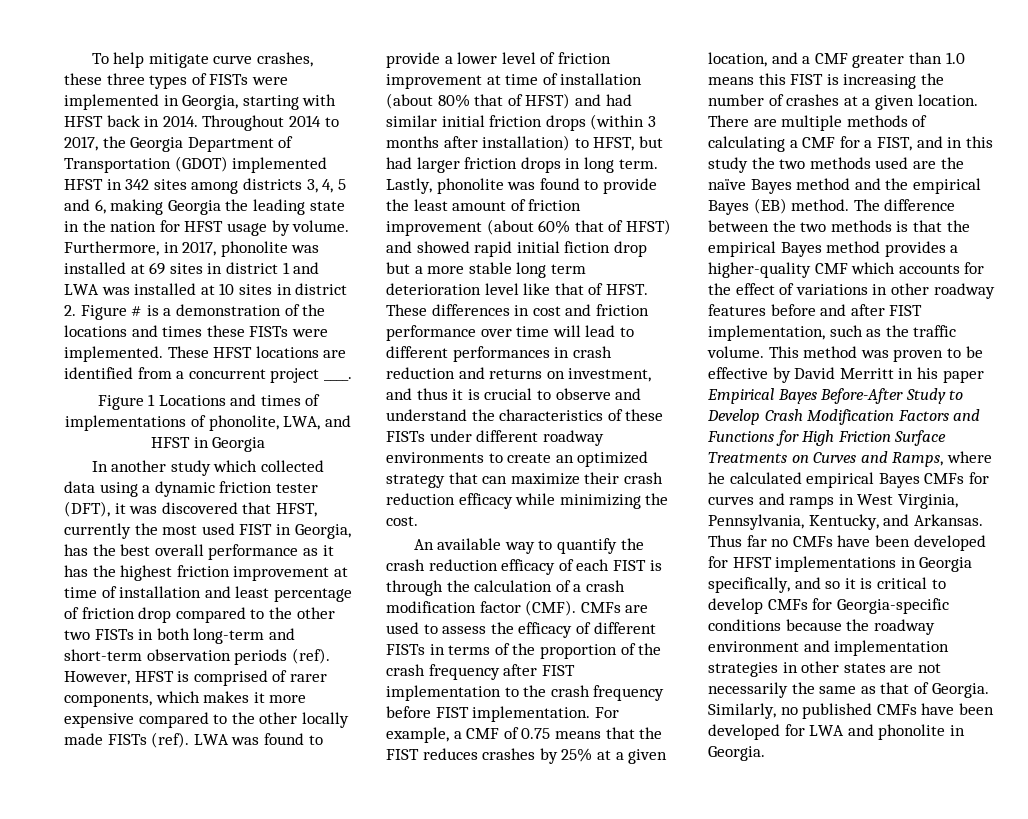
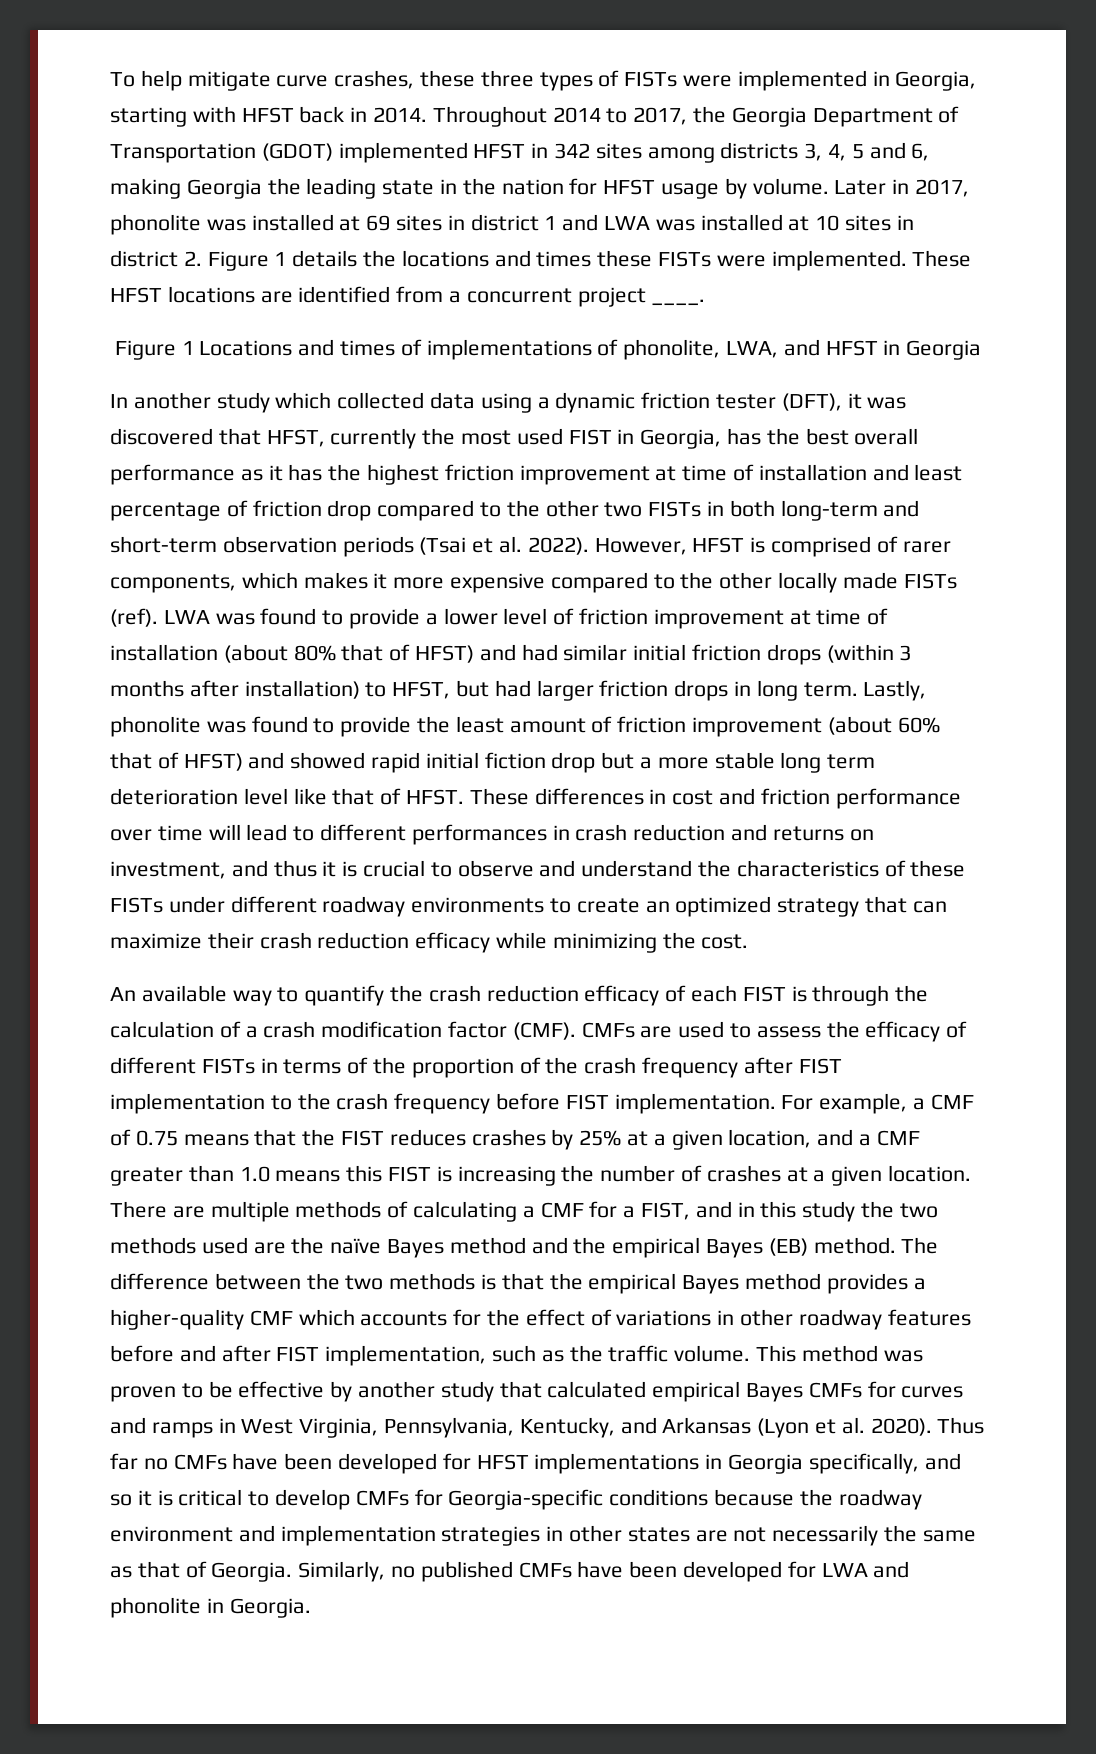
- Furthermore, in 2017, phonolite was installed at 69 sites in district 1 and LWA was installed at 10 sites in district 2. Figure # is a demonstration of the locations and times these FISTs were implemented.
+ Later in 2017, phonolite was installed at 69 sites in district 1 and LWA was installed at 10 sites in district 2. Figure 1 details the locations and times these FISTs were implemented.
- In another study which collected data using a dynamic friction tester (DFT), it was discovered that HFST, currently the most used FIST in Georgia, has the best overall performance as it has the highest friction improvement at time of installation and least percentage of friction drop compared to the other two FISTs in both long-term and short-term observation periods (ref).
+ In another study which collected data using a dynamic friction tester (DFT), it was discovered that HFST, currently the most used FIST in Georgia, has the best overall performance as it has the highest friction improvement at time of installation and least percentage of friction drop compared to the other two FISTs in both long-term and short-term observation periods (Tsai et al. 2022).
- This method was proven to be effective by David Merritt in his paper Empirical Bayes Before-After Study to Develop Crash Modification Factors and Functions for High Friction Surface Treatments on Curves and Ramps, where he calculated empirical Bayes CMFs for curves and ramps in West Virginia, Pennsylvania, Kentucky, and Arkansas.
+ This method was proven to be effective by another study that calculated empirical Bayes CMFs for curves and ramps in West Virginia, Pennsylvania, Kentucky, and Arkansas (Lyon et al. 2020).

